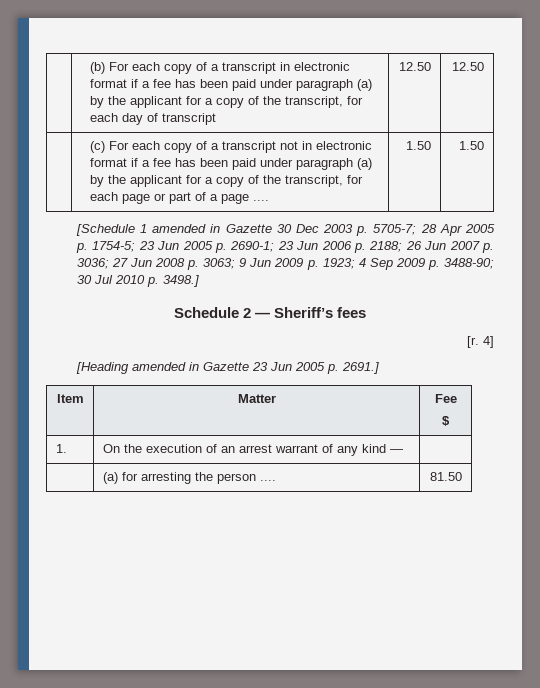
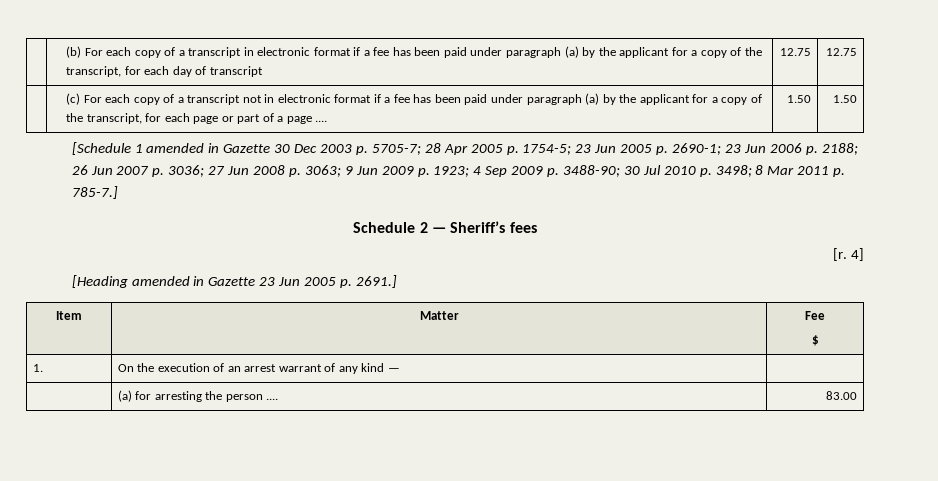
- | (b) For each copy of a transcript in electronic format if a fee has been paid under paragraph (a) by the applicant for a copy of the transcript, for each day of transcript | 12.50 | 12.50
+ | (b) For each copy of a transcript in electronic format if a fee has been paid under paragraph (a) by the applicant for a copy of the transcript, for each day of transcript | 12.75 | 12.75
- [Schedule 1 amended in Gazette 30 Dec 2003 p. 5705-7; 28 Apr 2005 p. 1754-5; 23 Jun 2005 p. 2690-1; 23 Jun 2006 p. 2188; 26 Jun 2007 p. 3036; 27 Jun 2008 p. 3063; 9 Jun 2009 p. 1923; 4 Sep 2009 p. 3488-90; 30 Jul 2010 p. 3498.]
+ [Schedule 1 amended in Gazette 30 Dec 2003 p. 5705-7; 28 Apr 2005 p. 1754-5; 23 Jun 2005 p. 2690-1; 23 Jun 2006 p. 2188; 26 Jun 2007 p. 3036; 27 Jun 2008 p. 3063; 9 Jun 2009 p. 1923; 4 Sep 2009 p. 3488-90; 30 Jul 2010 p. 3498; 8 Mar 2011 p. 785-7.]
- | (a) for arresting the person .... | 81.50
+ | (a) for arresting the person .... | 83.00

